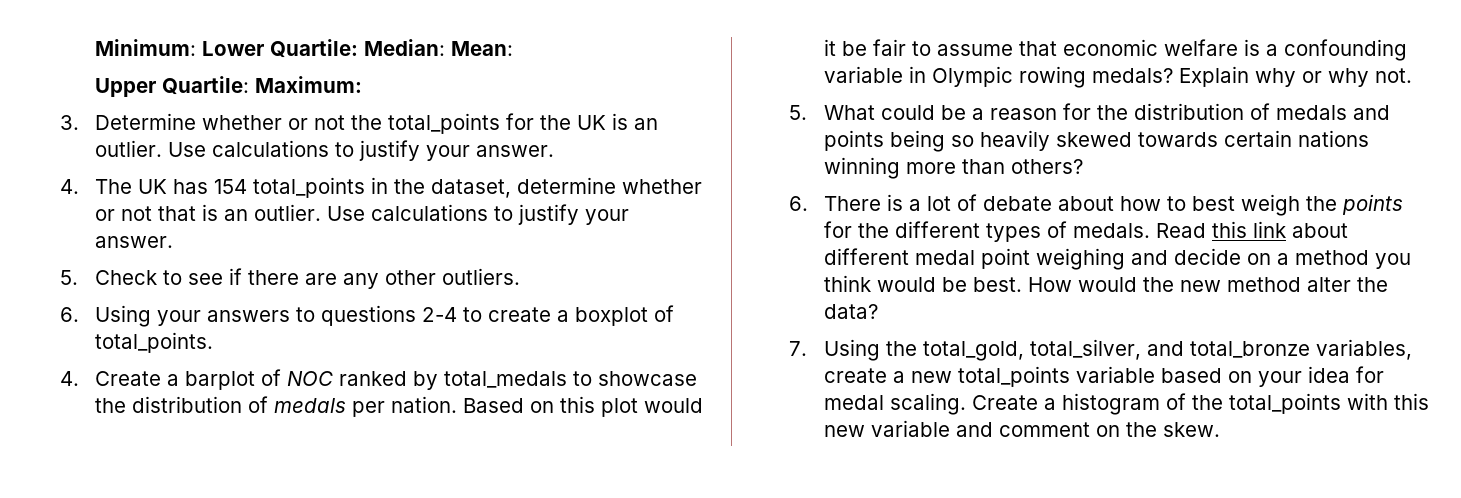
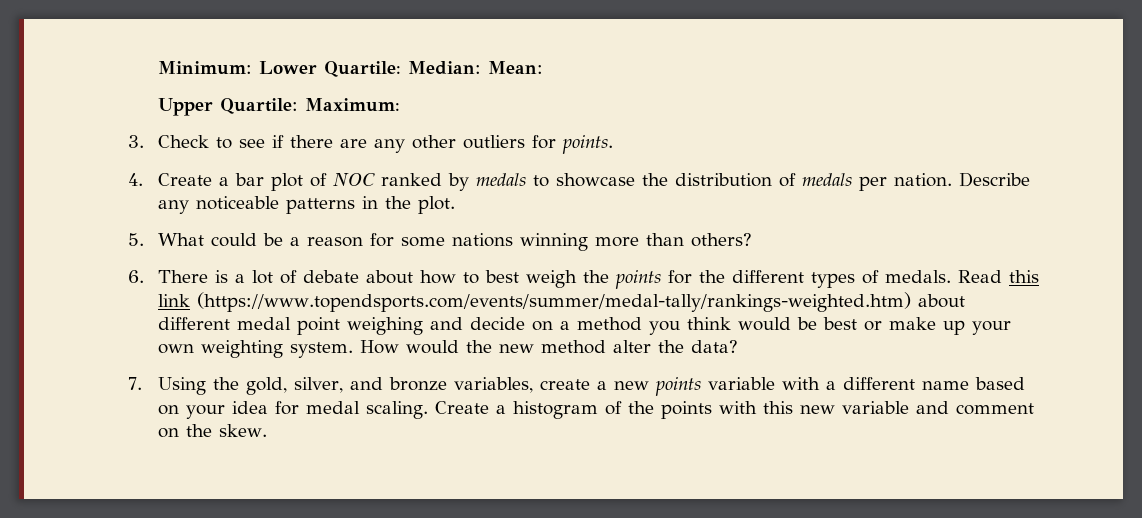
- 3. Determine whether or not the total_points for the UK is an outlier. Use calculations to justify your answer.
- 4. The UK has 154 total_points in the dataset, determine whether or not that is an outlier. Use calculations to justify your answer.
- 5. Check to see if there are any other outliers.
- 6. Using your answers to questions 2-4 to create a boxplot of total_points.
+ 3. Check to see if there are any other outliers for points.
- 4. Create a barplot of NOC ranked by total_medals to showcase the distribution of medals per nation.
+ 4. Create a bar plot of NOC ranked by medals to showcase the distribution of medals per nation.
- Based on this plot would it be fair to assume that economic welfare is a confounding variable in Olympic rowing medals? Explain why or why not.
+ Describe any noticeable patterns in the plot.
- 5. What could be a reason for the distribution of medals and points being so heavily skewed towards certain nations winning more than others?
+ 5. What could be a reason for some nations winning more than others?
- Read this link about different medal point weighing and decide on a method you think would be best.
+ Read this link (https://www.topendsports.com/events/summer/medal-tally/rankings-weighted.htm) about different medal point weighing and decide on a method you think would be best or make up your own weighting system.
- 7. Using the total_gold, total_silver, and total_bronze variables, create a new total_points variable based on your idea for medal scaling.
+ 7. Using the gold, silver, and bronze variables, create a new points variable with a different name based on your idea for medal scaling.
- Create a histogram of the total_points with this new variable and comment on the skew.
+ Create a histogram of the points with this new variable and comment on the skew.

